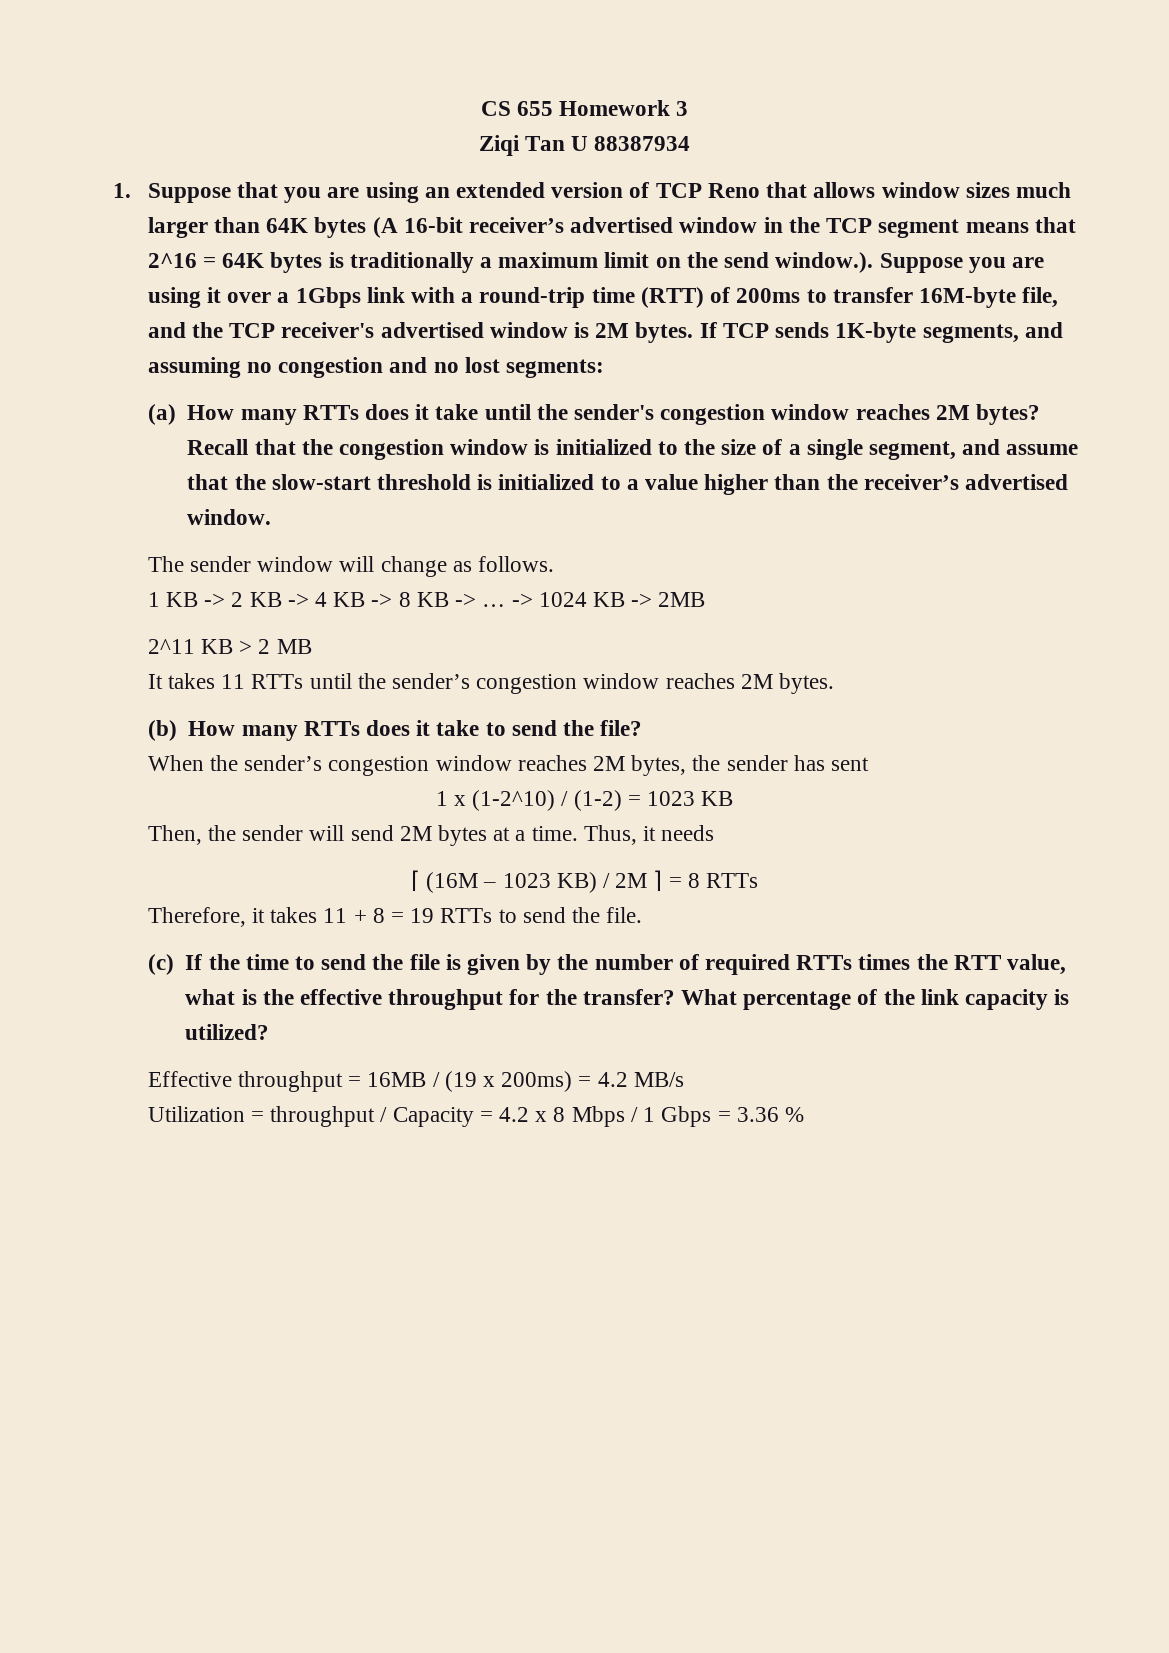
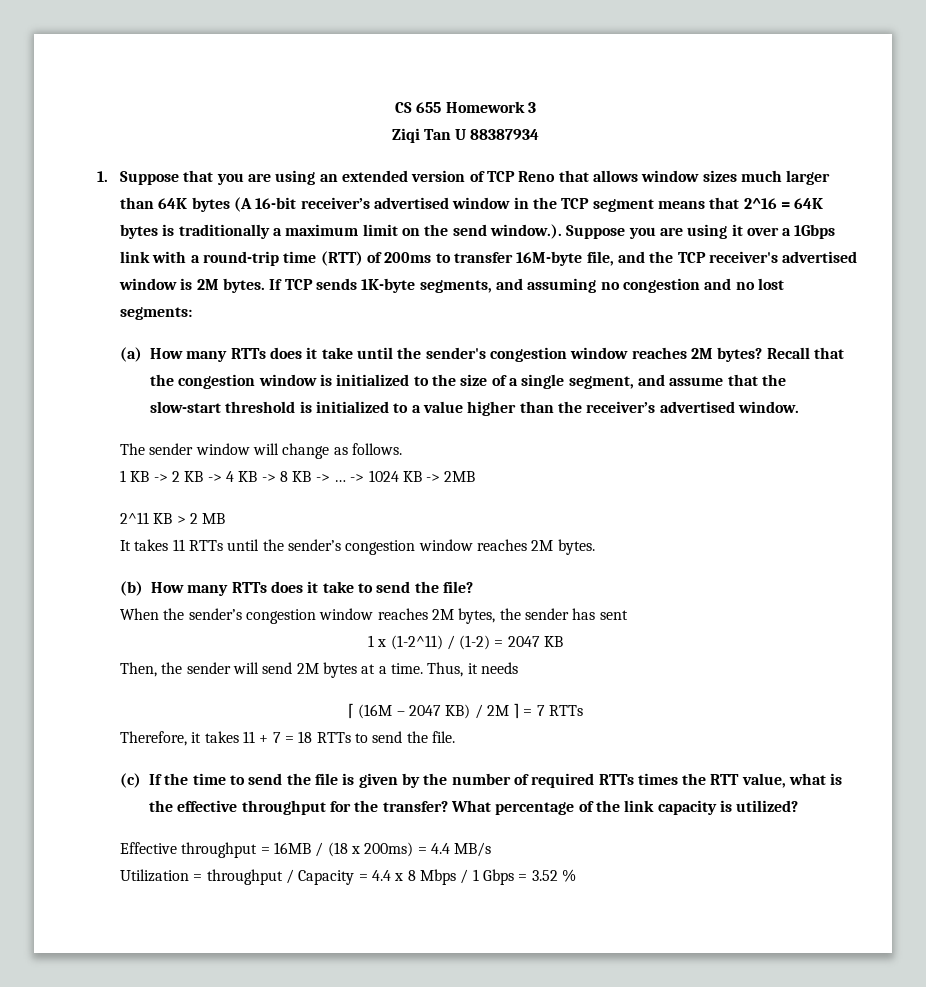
- 1 x (1-2^10) / (1-2) = 1023 KB
+ 1 x (1-2^11) / (1-2) = 2047 KB
- ⌈ (16M – 1023 KB) / 2M ⌉ = 8 RTTs
+ ⌈ (16M – 2047 KB) / 2M ⌉ = 7 RTTs
- Therefore, it takes 11 + 8 = 19 RTTs to send the file.
+ Therefore, it takes 11 + 7 = 18 RTTs to send the file.
- Effective throughput = 16MB / (19 x 200ms) = 4.2 MB/s
+ Effective throughput = 16MB / (18 x 200ms) = 4.4 MB/s
- Utilization = throughput / Capacity = 4.2 x 8 Mbps / 1 Gbps = 3.36 %
+ Utilization = throughput / Capacity = 4.4 x 8 Mbps / 1 Gbps = 3.52 %

